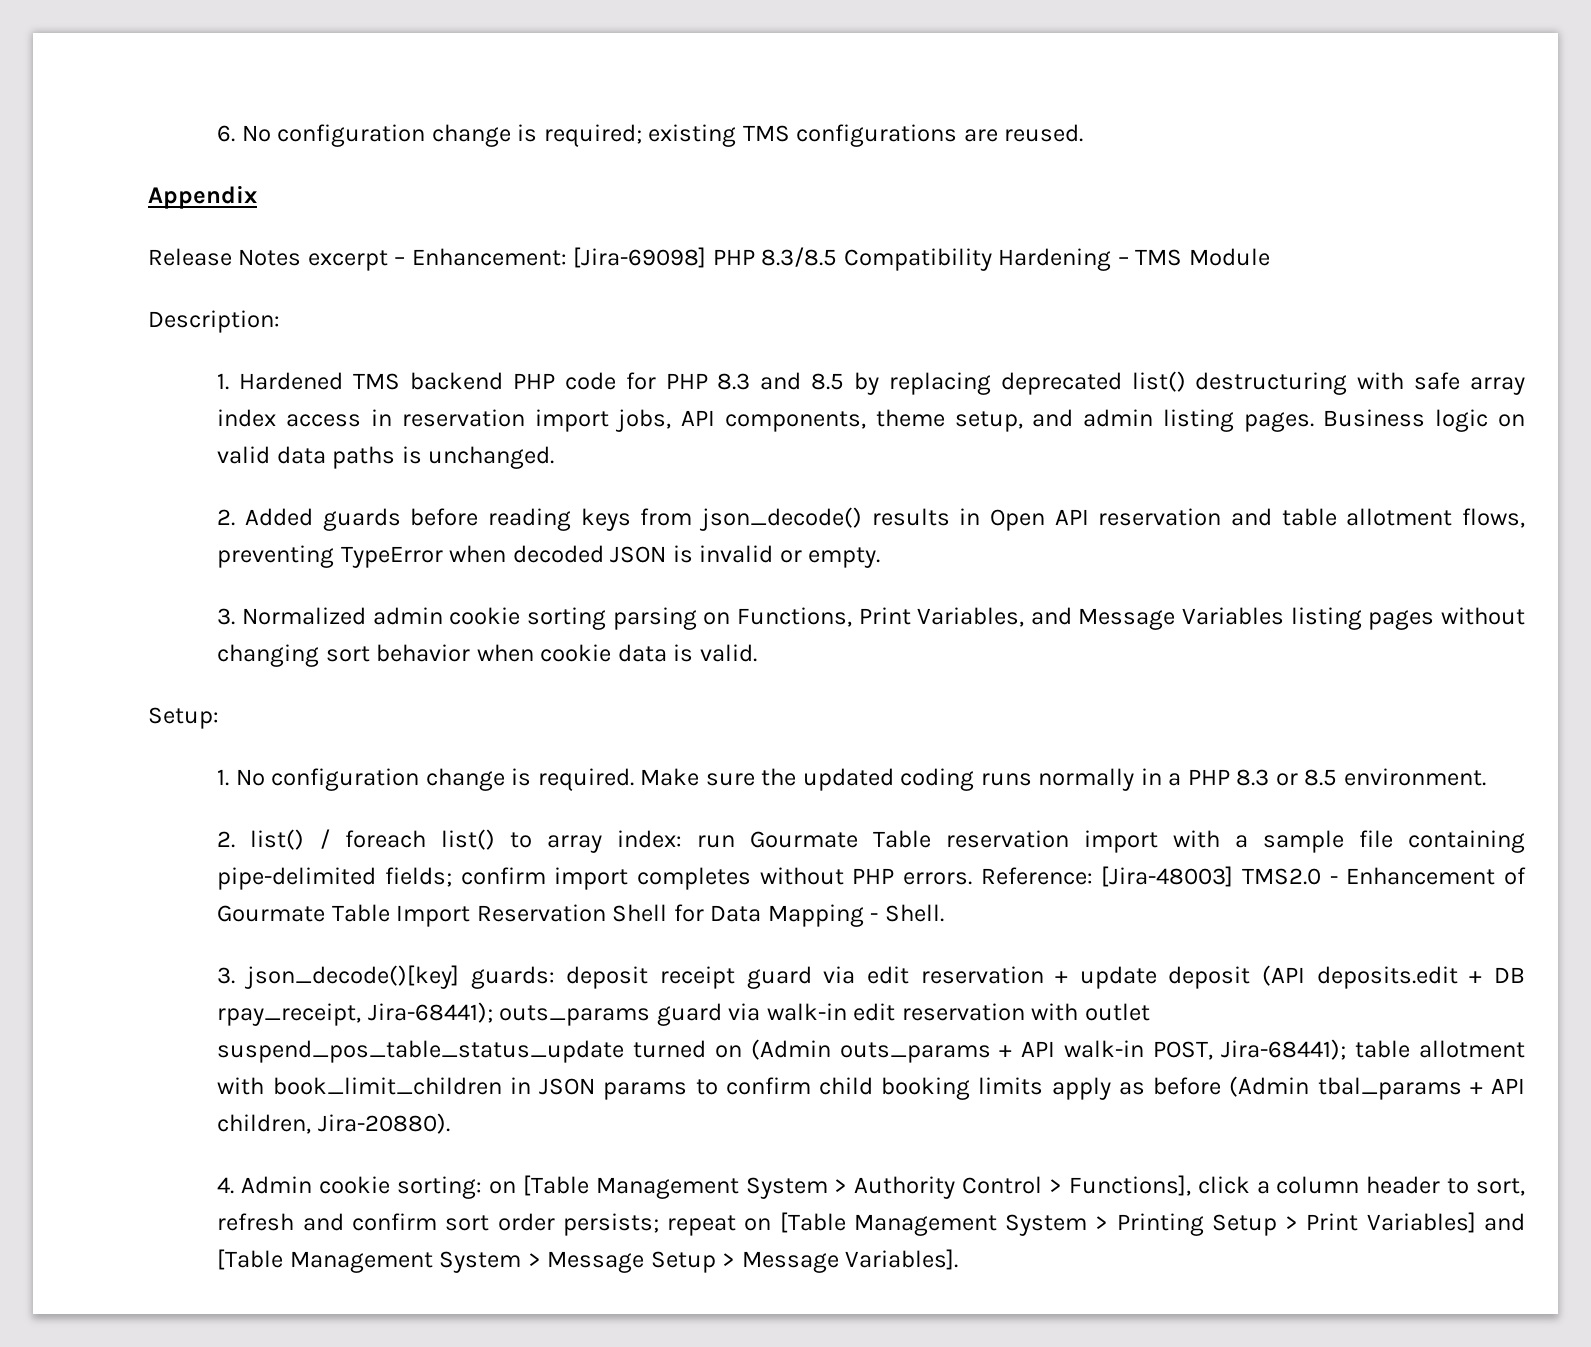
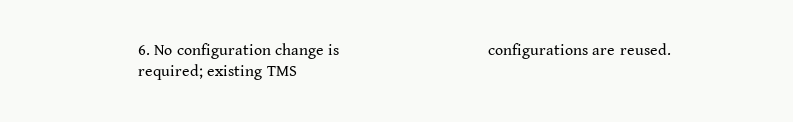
- Appendix
- Release Notes excerpt – Enhancement: [Jira-69098] PHP 8.3/8.5 Compatibility Hardening – TMS Module
- Description:
- 1. Hardened TMS backend PHP code for PHP 8.3 and 8.5 by replacing deprecated list() destructuring with safe array index access in reservation import jobs, API components, theme setup, and admin listing pages. Business logic on valid data paths is unchanged.
- 2. Added guards before reading keys from json_decode() results in Open API reservation and table allotment flows, preventing TypeError when decoded JSON is invalid or empty.
- 3. Normalized admin cookie sorting parsing on Functions, Print Variables, and Message Variables listing pages without changing sort behavior when cookie data is valid.
- Setup:
- 1. No configuration change is required. Make sure the updated coding runs normally in a PHP 8.3 or 8.5 environment.
- 2. list() / foreach list() to array index: run Gourmate Table reservation import with a sample file containing pipe-delimited fields; confirm import completes without PHP errors. Reference: [Jira-48003] TMS2.0 - Enhancement of Gourmate Table Import Reservation Shell for Data Mapping - Shell.
- 3. json_decode()[key] guards: deposit receipt guard via edit reservation + update deposit (API deposits.edit + DB rpay_receipt, Jira-68441); outs_params guard via walk-in edit reservation with outlet suspend_pos_table_status_update turned on (Admin outs_params + API walk-in POST, Jira-68441); table allotment with book_limit_children in JSON params to confirm child booking limits apply as before (Admin tbal_params + API children, Jira-20880).
- 4. Admin cookie sorting: on [Table Management System > Authority Control > Functions], click a column header to sort, refresh and confirm sort order persists; repeat on [Table Management System > Printing Setup > Print Variables] and [Table Management System > Message Setup > Message Variables].

